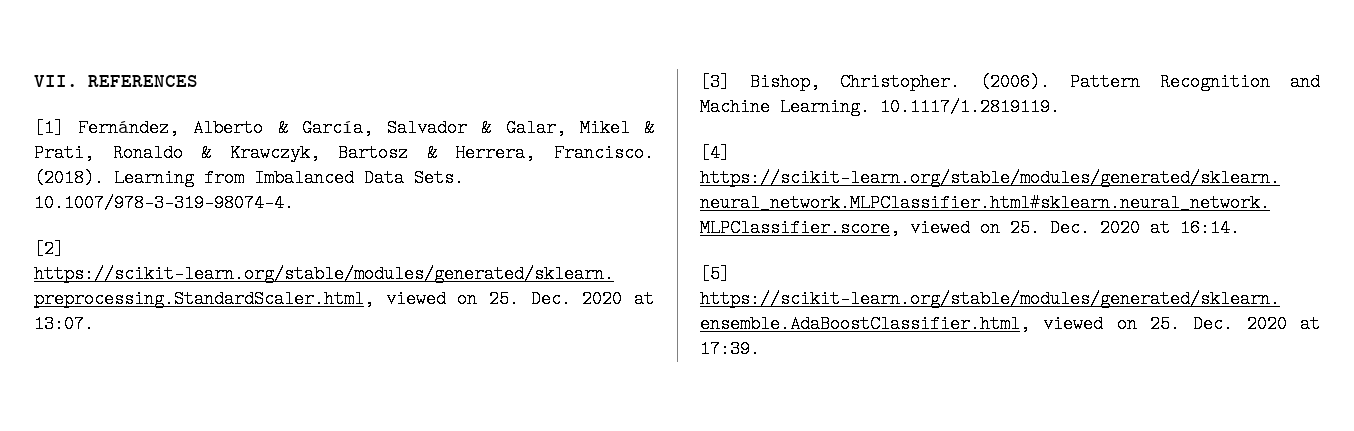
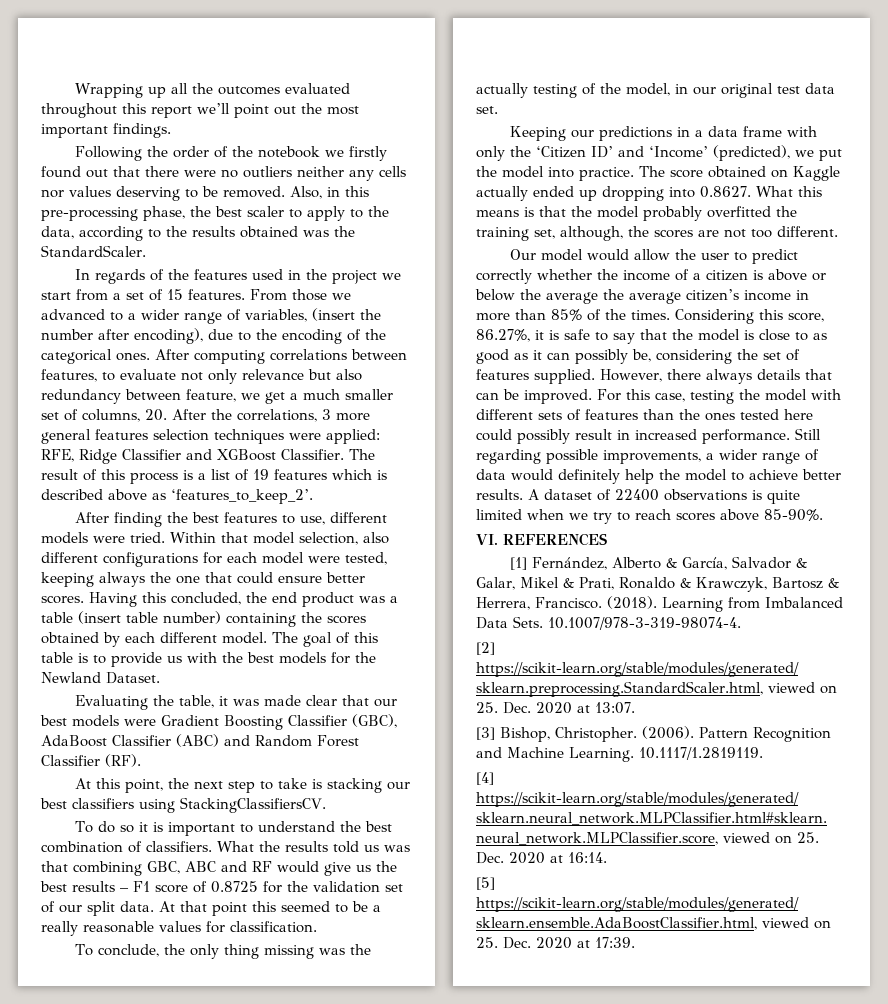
- VII. REFERENCES
+ Wrapping up all the outcomes evaluated throughout this report we’ll point out the most important findings.
+ Following the order of the notebook we firstly found out that there were no outliers neither any cells nor values deserving to be removed. Also, in this pre-processing phase, the best scaler to apply to the data, according to the results obtained was the StandardScaler.
+ In regards of the features used in the project we start from a set of 15 features. From those we advanced to a wider range of variables, (insert the number after encoding), due to the encoding of the categorical ones. After computing correlations between features, to evaluate not only relevance but also redundancy between feature, we get a much smaller set of columns, 20. After the correlations, 3 more general features selection techniques were applied: RFE, Ridge Classifier and XGBoost Classifier. The result of this process is a list of 19 features which is described above as ‘features_to_keep_2’.
+ After finding the best features to use, different models were tried. Within that model selection, also different configurations for each model were tested, keeping always the one that could ensure better scores. Having this concluded, the end product was a table (insert table number) containing the scores obtained by each different model. The goal of this table is to provide us with the best models for the Newland Dataset.
+ Evaluating the table, it was made clear that our best models were Gradient Boosting Classifier (GBC), AdaBoost Classifier (ABC) and Random Forest Classifier (RF).
+ At this point, the next step to take is stacking our best classifiers using StackingClassifiersCV.
+ To do so it is important to understand the best combination of classifiers. What the results told us was that combining GBC, ABC and RF would give us the best results – F1 score of 0.8725 for the validation set of our split data. At that point this seemed to be a really reasonable values for classification.
+ To conclude, the only thing missing was the actually testing of the model, in our original test data set.
+ Keeping our predictions in a data frame with only the ‘Citizen ID’ and ‘Income’ (predicted), we put the model into practice. The score obtained on Kaggle actually ended up dropping into 0.8627. What this means is that the model probably overfitted the training set, although, the scores are not too different.
+ Our model would allow the user to predict correctly whether the income of a citizen is above or below the average the average citizen’s income in more than 85% of the times. Considering this score, 86.27%, it is safe to say that the model is close to as good as it can possibly be, considering the set of features supplied. However, there always details that can be improved. For this case, testing the model with different sets of features than the ones tested here could possibly result in increased performance. Still regarding possible improvements, a wider range of data would definitely help the model to achieve better results. A dataset of 22400 observations is quite limited when we try to reach scores above 85-90%.
+ VI. REFERENCES

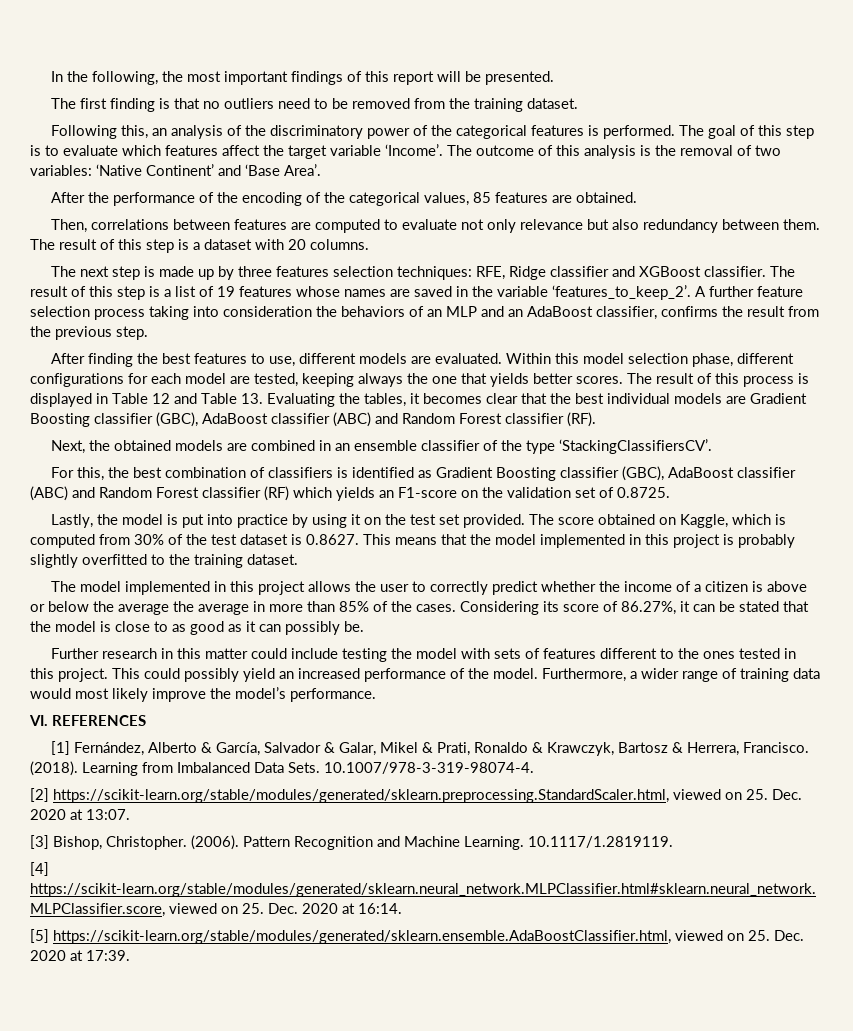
- Wrapping up all the outcomes evaluated throughout this report we’ll point out the most important findings.
- Following the order of the notebook we firstly found out that there were no outliers neither any cells nor values deserving to be removed. Also, in this pre-processing phase, the best scaler to apply to the data, according to the results obtained was the StandardScaler.
- In regards of the features used in the project we start from a set of 15 features. From those we advanced to a wider range of variables, (insert the number after encoding), due to the encoding of the categorical ones. After computing correlations between features, to evaluate not only relevance but also redundancy between feature, we get a much smaller set of columns, 20. After the correlations, 3 more general features selection techniques were applied: RFE, Ridge Classifier and XGBoost Classifier. The result of this process is a list of 19 features which is described above as ‘features_to_keep_2’.
+ In the following, the most important findings of this report will be presented.
+ The first finding is that no outliers need to be removed from the training dataset.
+ Following this, an analysis of the discriminatory power of the categorical features is performed. The goal of this step is to evaluate which features affect the target variable ‘Income’. The outcome of this analysis is the removal of two variables: ‘Native Continent’ and ‘Base Area’.
+ After the performance of the encoding of the categorical values, 85 features are obtained.
+ Then, correlations between features are computed to evaluate not only relevance but also redundancy between them. The result of this step is a dataset with 20 columns.
+ The next step is made up by three features selection techniques: RFE, Ridge classifier and XGBoost classifier. The result of this step is a list of 19 features whose names are saved in the variable ‘features_to_keep_2’. A further feature selection process taking into consideration the behaviors of an MLP and an AdaBoost classifier, confirms the result from the previous step.
- After finding the best features to use, different models were tried. Within that model selection, also different configurations for each model were tested, keeping always the one that could ensure better scores. Having this concluded, the end product was a table (insert table number) containing the scores obtained by each different model. The goal of this table is to provide us with the best models for the Newland Dataset.
- Evaluating the table, it was made clear that our best models were Gradient Boosting Classifier (GBC), AdaBoost Classifier (ABC) and Random Forest Classifier (RF).
+ After finding the best features to use, different models are evaluated. Within this model selection phase, different configurations for each model are tested, keeping always the one that yields better scores. The result of this process is displayed in Table 12 and Table 13. Evaluating the tables, it becomes clear that the best individual models are Gradient Boosting classifier (GBC), AdaBoost classifier (ABC) and Random Forest classifier (RF).
- At this point, the next step to take is stacking our best classifiers using StackingClassifiersCV.
- To do so it is important to understand the best combination of classifiers. What the results told us was that combining GBC, ABC and RF would give us the best results – F1 score of 0.8725 for the validation set of our split data. At that point this seemed to be a really reasonable values for classification.
- To conclude, the only thing missing was the actually testing of the model, in our original test data set.
- Keeping our predictions in a data frame with only the ‘Citizen ID’ and ‘Income’ (predicted), we put the model into practice. The score obtained on Kaggle actually ended up dropping into 0.8627. What this means is that the model probably overfitted the training set, although, the scores are not too different.
- Our model would allow the user to predict correctly whether the income of a citizen is above or below the average the average citizen’s income in more than 85% of the times. Considering this score, 86.27%, it is safe to say that the model is close to as good as it can possibly be, considering the set of features supplied. However, there always details that can be improved. For this case, testing the model with different sets of features than the ones tested here could possibly result in increased performance. Still regarding possible improvements, a wider range of data would definitely help the model to achieve better results. A dataset of 22400 observations is quite limited when we try to reach scores above 85-90%.
+ Next, the obtained models are combined in an ensemble classifier of the type ‘StackingClassifiersCV’.
+ For this, the best combination of classifiers is identified as Gradient Boosting classifier (GBC), AdaBoost classifier (ABC) and Random Forest classifier (RF) which yields an F1-score on the validation set of 0.8725.
+ Lastly, the model is put into practice by using it on the test set provided. The score obtained on Kaggle, which is computed from 30% of the test dataset is 0.8627. This means that the model implemented in this project is probably slightly overfitted to the training dataset.
+ The model implemented in this project allows the user to correctly predict whether the income of a citizen is above or below the average the average in more than 85% of the cases. Considering its score of 86.27%, it can be stated that the model is close to as good as it can possibly be.
+ Further research in this matter could include testing the model with sets of features different to the ones tested in this project. This could possibly yield an increased performance of the model. Furthermore, a wider range of training data would most likely improve the model’s performance.

